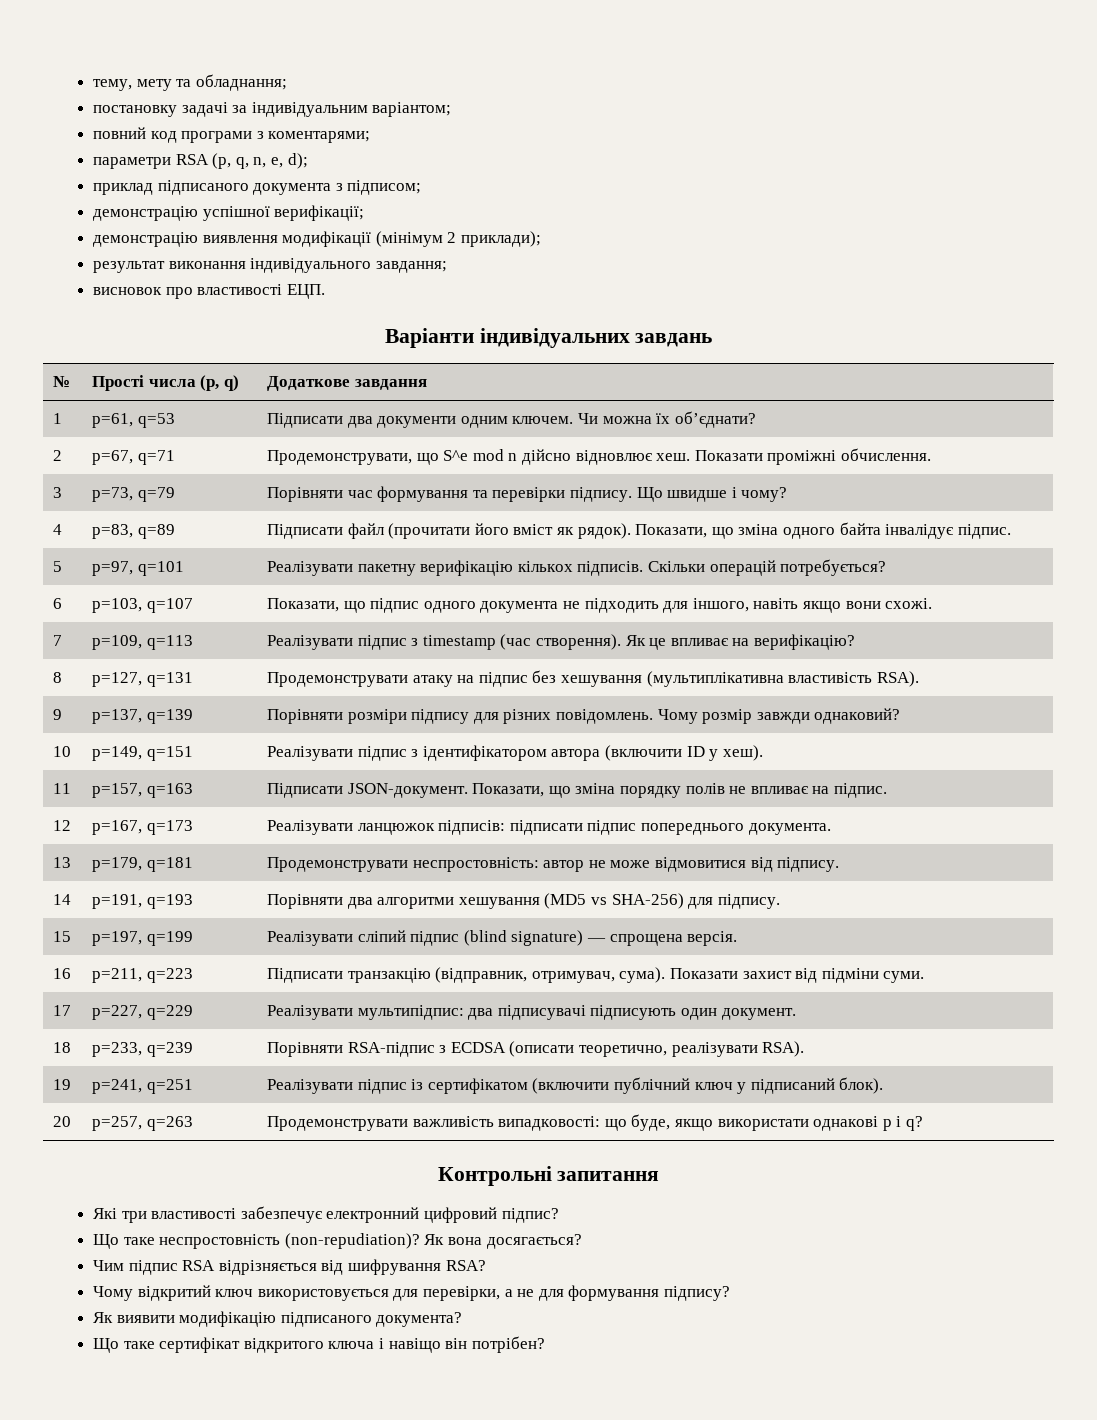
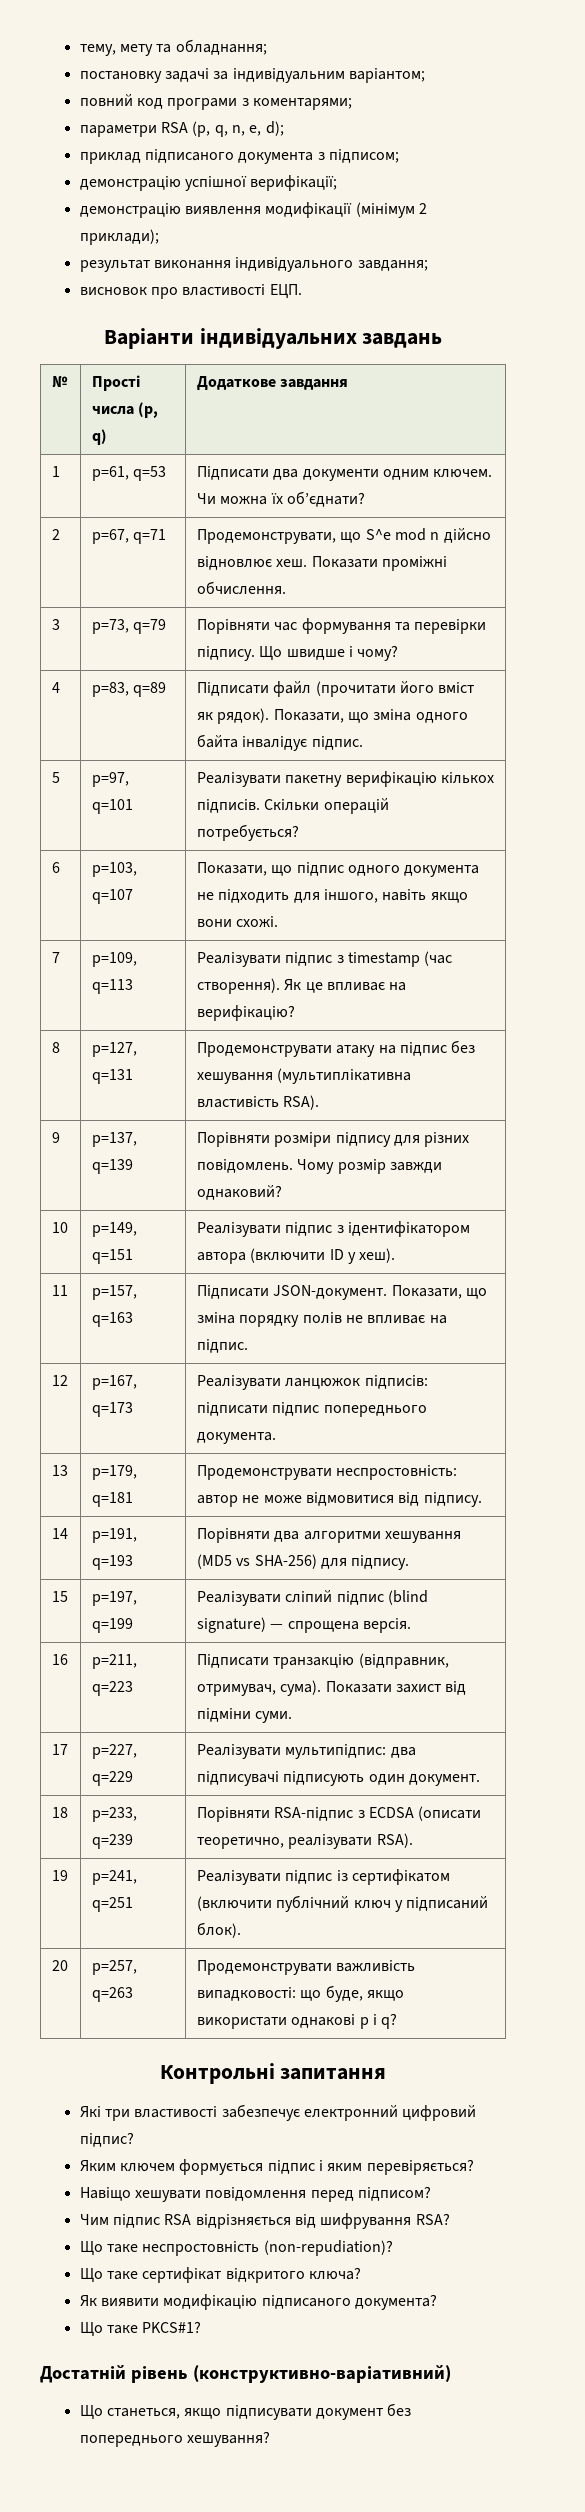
- Що таке неспростовність (non-repudiation)? Як вона досягається?
+ Яким ключем формується підпис і яким перевіряється?
+ Навіщо хешувати повідомлення перед підписом?
- Чому відкритий ключ використовується для перевірки, а не для формування підпису?
+ Що таке неспростовність (non-repudiation)?
+ Що таке сертифікат відкритого ключа?
- Що таке сертифікат відкритого ключа і навіщо він потрібен?
+ Що таке PKCS#1?
+ Достатній рівень (конструктивно-варіативний)
+ Що станеться, якщо підписувати документ без попереднього хешування?

